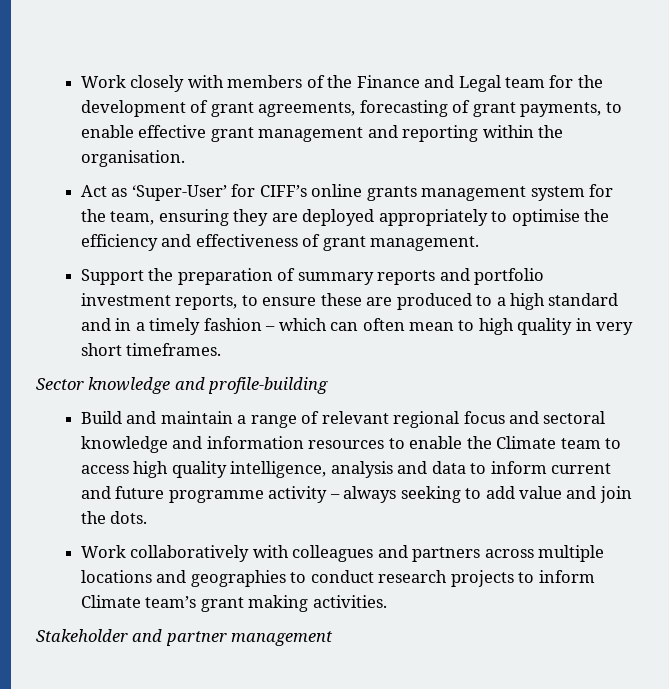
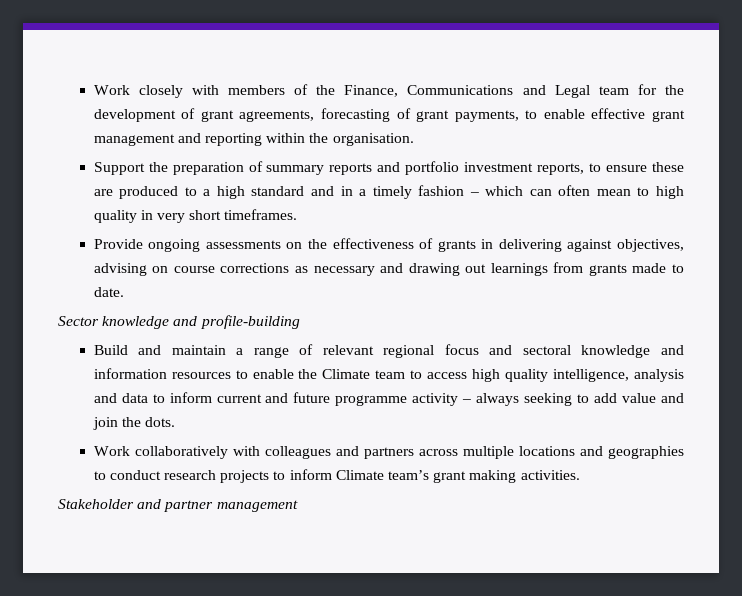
- Work closely with members of the Finance and Legal team for the development of grant agreements, forecasting of grant payments, to enable effective grant management and reporting within the organisation.
+ Work closely with members of the Finance, Communications and Legal team for the development of grant agreements, forecasting of grant payments, to enable effective grant management and reporting within the organisation.
- Act as ‘Super-User’ for CIFF’s online grants management system for the team, ensuring they are deployed appropriately to optimise the efficiency and effectiveness of grant management.
+ Provide ongoing assessments on the effectiveness of grants in delivering against objectives, advising on course corrections as necessary and drawing out learnings from grants made to date.

